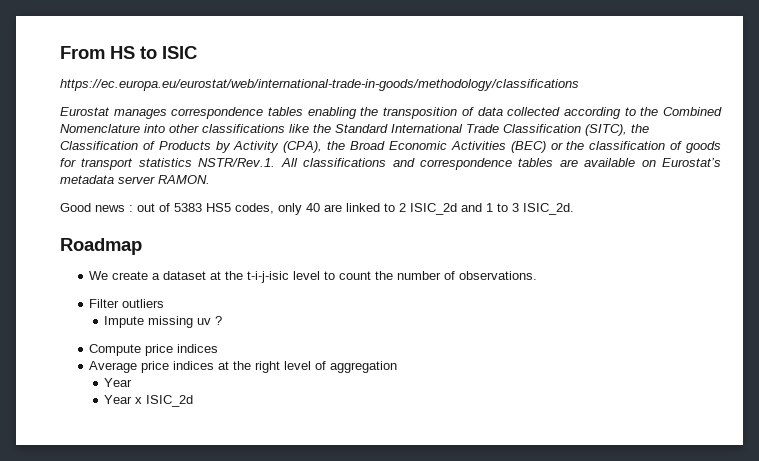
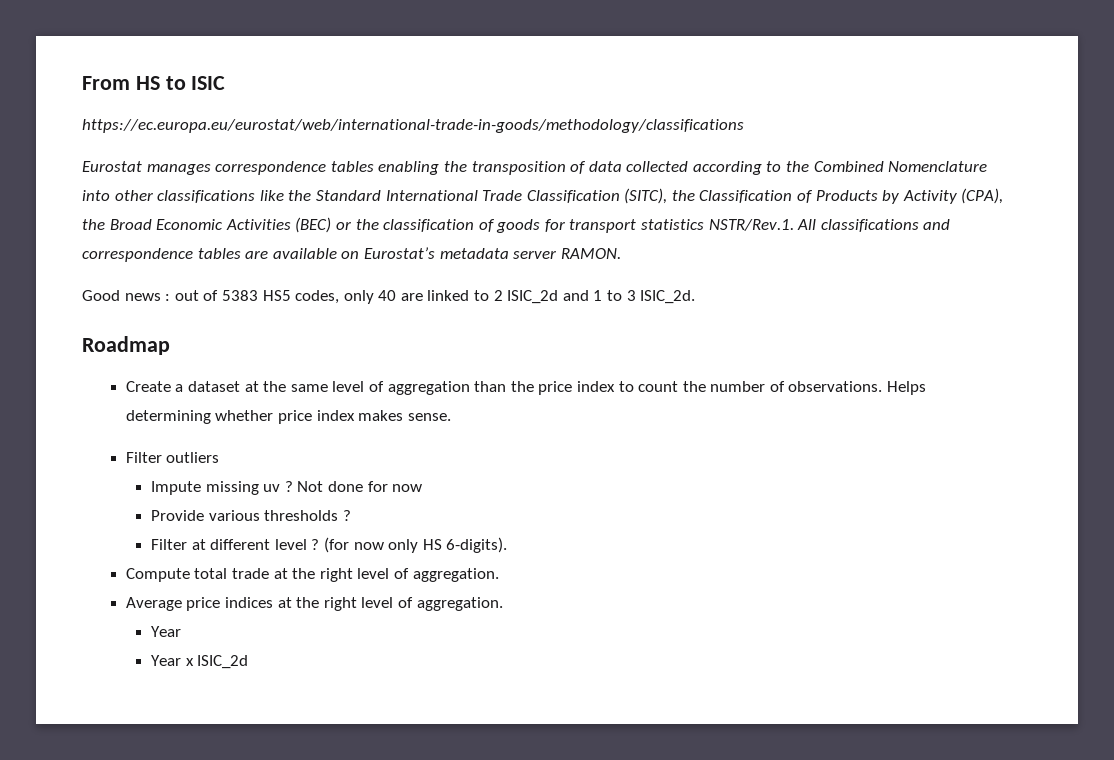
- We create a dataset at the t-i-j-isic level to count the number of observations.
+ Create a dataset at the same level of aggregation than the price index to count the number of observations. Helps determining whether price index makes sense.
- Impute missing uv ?
- Compute price indices
+ Impute missing uv ? Not done for now
+ Provide various thresholds ?
+ Filter at different level ? (for now only HS 6-digits).
+ Compute total trade at the right level of aggregation.
- Average price indices at the right level of aggregation
+ Average price indices at the right level of aggregation.

